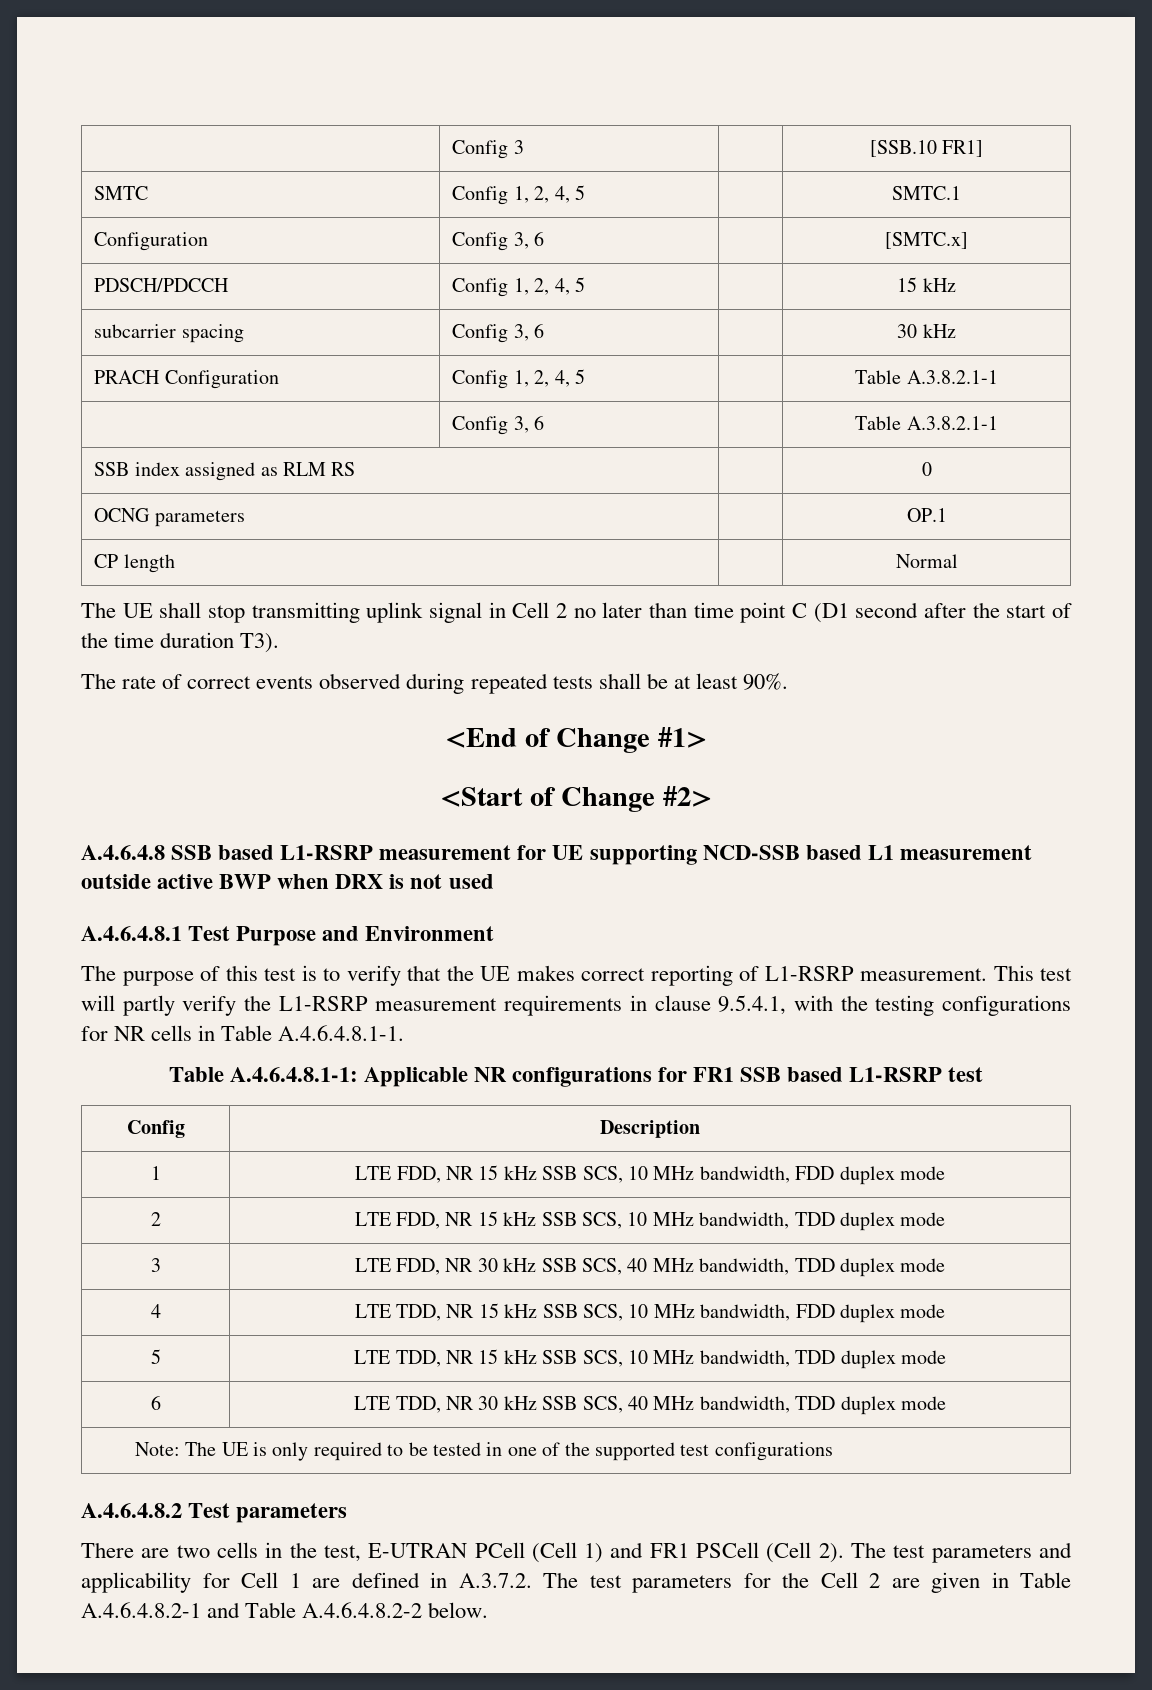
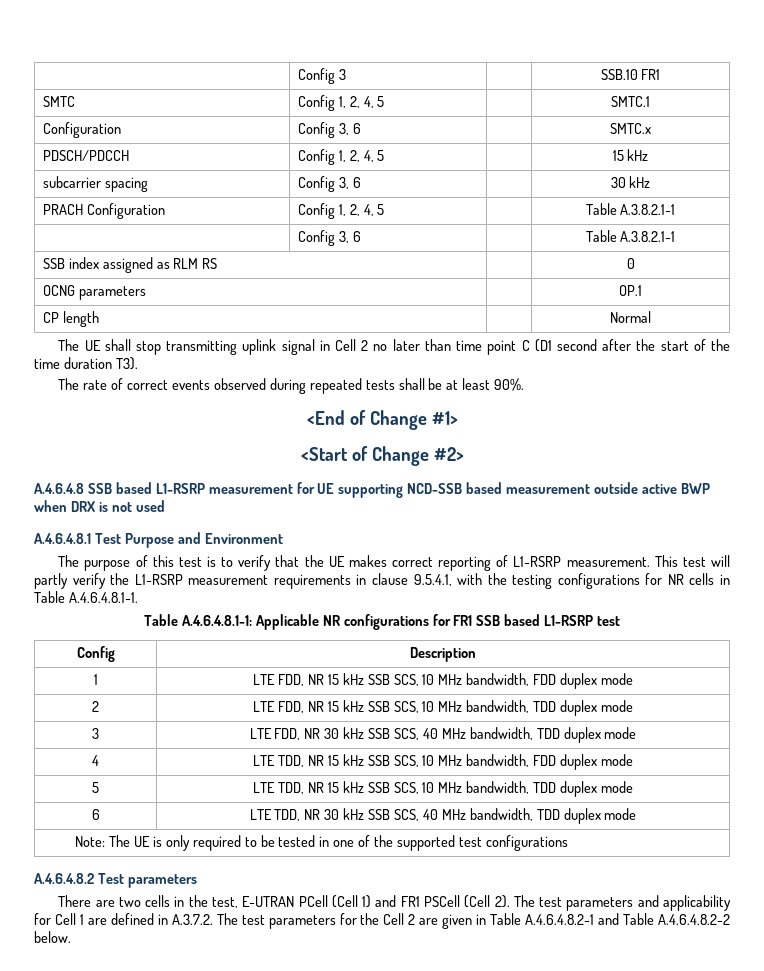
- | Config 3 | | [SSB.10 FR1]
+ | Config 3 | | SSB.10 FR1
- Configuration | Config 3, 6 | | [SMTC.x]
+ Configuration | Config 3, 6 | | SMTC.x
- A.4.6.4.8 SSB based L1-RSRP measurement for UE supporting NCD-SSB based L1 measurement outside active BWP when DRX is not used
+ A.4.6.4.8 SSB based L1-RSRP measurement for UE supporting NCD-SSB based measurement outside active BWP when DRX is not used

